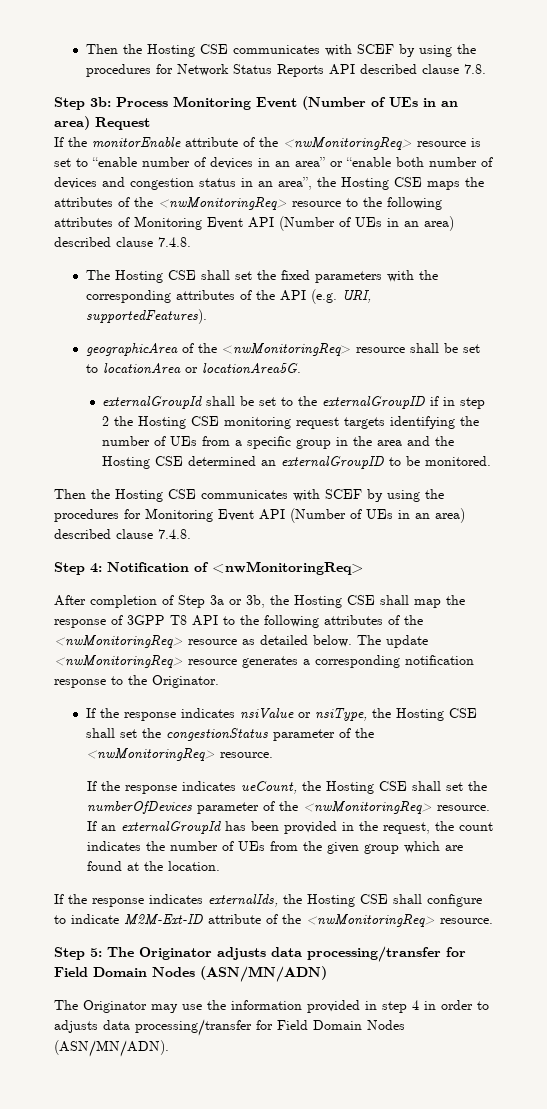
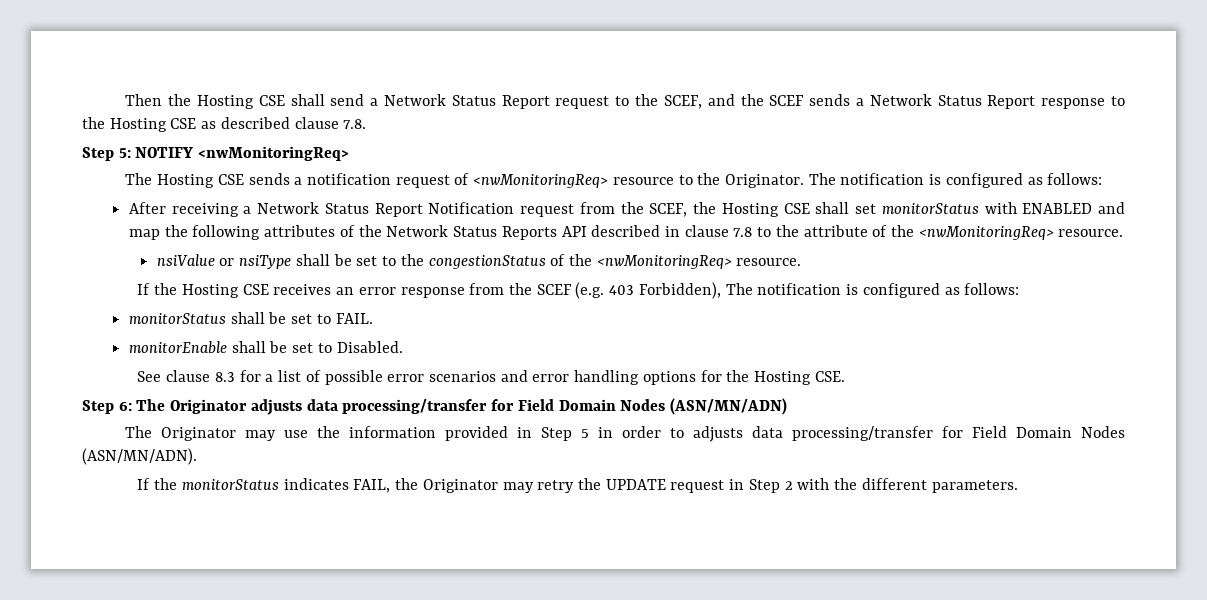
- Then the Hosting CSE communicates with SCEF by using the procedures for Network Status Reports API described clause 7.8.
- Step 3b: Process Monitoring Event (Number of UEs in an area) Request
- If the monitorEnable attribute of the <nwMonitoringReq> resource is set to “enable number of devices in an area” or “enable both number of devices and congestion status in an area”, the Hosting CSE maps the attributes of the <nwMonitoringReq> resource to the following attributes of Monitoring Event API (Number of UEs in an area) described clause 7.4.8.
- The Hosting CSE shall set the fixed parameters with the corresponding attributes of the API (e.g. URI, supportedFeatures).
- geographicArea of the <nwMonitoringReq> resource shall be set to locationArea or locationArea5G.
- externalGroupId shall be set to the externalGroupID if in step 2 the Hosting CSE monitoring request targets identifying the number of UEs from a specific group in the area and the Hosting CSE determined an externalGroupID to be monitored.
- Then the Hosting CSE communicates with SCEF by using the procedures for Monitoring Event API (Number of UEs in an area) described clause 7.4.8.
- Step 4: Notification of <nwMonitoringReq>
- After completion of Step 3a or 3b, the Hosting CSE shall map the response of 3GPP T8 API to the following attributes of the <nwMonitoringReq> resource as detailed below. The update <nwMonitoringReq> resource generates a corresponding notification response to the Originator.
- If the response indicates nsiValue or nsiType, the Hosting CSE shall set the congestionStatus parameter of the <nwMonitoringReq> resource.
+ Then the Hosting CSE shall send a Network Status Report request to the SCEF, and the SCEF sends a Network Status Report response to the Hosting CSE as described clause 7.8.
+ Step 5: NOTIFY <nwMonitoringReq>
+ The Hosting CSE sends a notification request of <nwMonitoringReq> resource to the Originator. The notification is configured as follows:
+ After receiving a Network Status Report Notification request from the SCEF, the Hosting CSE shall set monitorStatus with ENABLED and map the following attributes of the Network Status Reports API described in clause 7.8 to the attribute of the <nwMonitoringReq> resource.
+ nsiValue or nsiType shall be set to the congestionStatus of the <nwMonitoringReq> resource.
- If the response indicates ueCount, the Hosting CSE shall set the numberOfDevices parameter of the <nwMonitoringReq> resource. If an externalGroupId has been provided in the request, the count indicates the number of UEs from the given group which are found at the location.
- If the response indicates externalIds, the Hosting CSE shall configure to indicate M2M-Ext-ID attribute of the <nwMonitoringReq> resource.
- Step 5: The Originator adjusts data processing/transfer for Field Domain Nodes (ASN/MN/ADN)
+ If the Hosting CSE receives an error response from the SCEF (e.g. 403 Forbidden), The notification is configured as follows:
+ monitorStatus shall be set to FAIL.
+ monitorEnable shall be set to Disabled.
+ See clause 8.3 for a list of possible error scenarios and error handling options for the Hosting CSE.
+ Step 6: The Originator adjusts data processing/transfer for Field Domain Nodes (ASN/MN/ADN)
- The Originator may use the information provided in step 4 in order to adjusts data processing/transfer for Field Domain Nodes (ASN/MN/ADN).
+ The Originator may use the information provided in Step 5 in order to adjusts data processing/transfer for Field Domain Nodes (ASN/MN/ADN).
+ If the monitorStatus indicates FAIL, the Originator may retry the UPDATE request in Step 2 with the different parameters.

